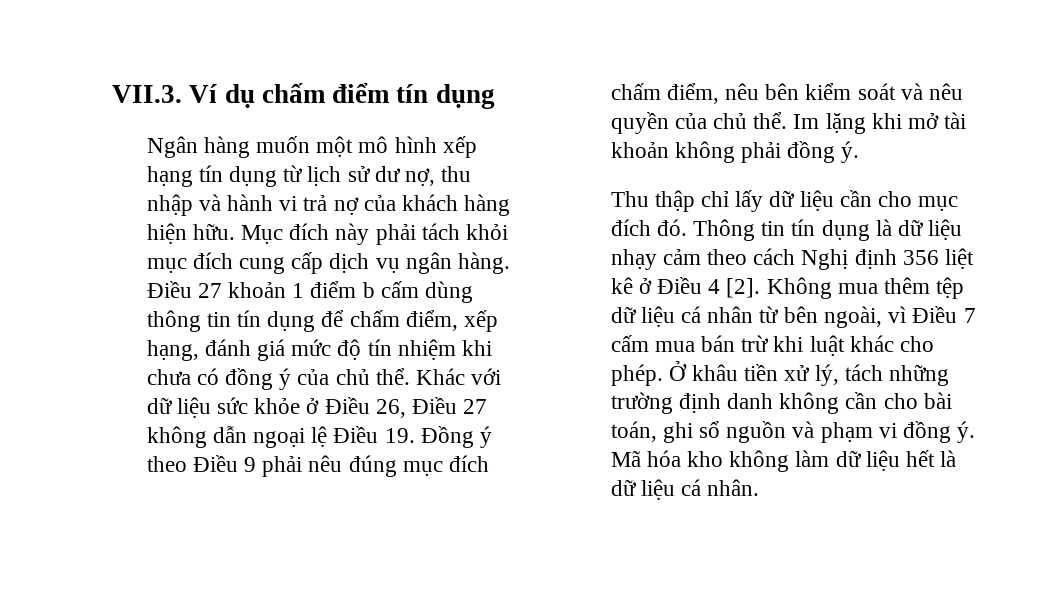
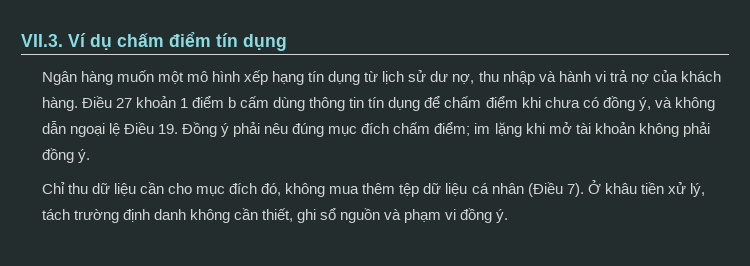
- Ngân hàng muốn một mô hình xếp hạng tín dụng từ lịch sử dư nợ, thu nhập và hành vi trả nợ của khách hàng hiện hữu. Mục đích này phải tách khỏi mục đích cung cấp dịch vụ ngân hàng.
+ Ngân hàng muốn một mô hình xếp hạng tín dụng từ lịch sử dư nợ, thu nhập và hành vi trả nợ của khách hàng.
- Điều 27 khoản 1 điểm b cấm dùng thông tin tín dụng để chấm điểm, xếp hạng, đánh giá mức độ tín nhiệm khi chưa có đồng ý của chủ thể. Khác với dữ liệu sức khỏe ở Điều 26, Điều 27 không dẫn ngoại lệ Điều 19. Đồng ý theo Điều 9 phải nêu đúng mục đích chấm điểm, nêu bên kiểm soát và nêu quyền của chủ thể. Im lặng khi mở tài khoản không phải đồng ý.
+ Điều 27 khoản 1 điểm b cấm dùng thông tin tín dụng để chấm điểm khi chưa có đồng ý, và không dẫn ngoại lệ Điều 19. Đồng ý phải nêu đúng mục đích chấm điểm; im lặng khi mở tài khoản không phải đồng ý.
- Thu thập chỉ lấy dữ liệu cần cho mục đích đó. Thông tin tín dụng là dữ liệu nhạy cảm theo cách Nghị định 356 liệt kê ở Điều 4 [2]. Không mua thêm tệp dữ liệu cá nhân từ bên ngoài, vì Điều 7 cấm mua bán trừ khi luật khác cho phép.
+ Chỉ thu dữ liệu cần cho mục đích đó, không mua thêm tệp dữ liệu cá nhân (Điều 7).
- Ở khâu tiền xử lý, tách những trường định danh không cần cho bài toán, ghi sổ nguồn và phạm vi đồng ý. Mã hóa kho không làm dữ liệu hết là dữ liệu cá nhân.
+ Ở khâu tiền xử lý, tách trường định danh không cần thiết, ghi sổ nguồn và phạm vi đồng ý.

